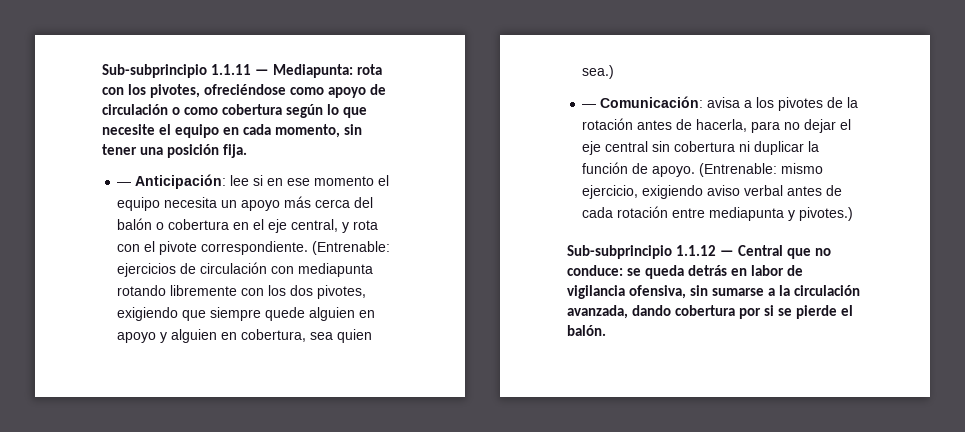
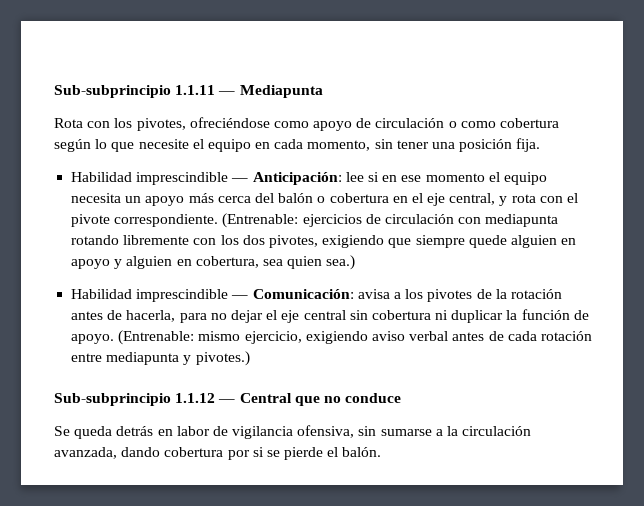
- Sub-subprincipio 1.1.11 — Mediapunta: rota con los pivotes, ofreciéndose como apoyo de circulación o como cobertura según lo que necesite el equipo en cada momento, sin tener una posición fija.
+ Sub-subprincipio 1.1.11 — Mediapunta
+ Rota con los pivotes, ofreciéndose como apoyo de circulación o como cobertura según lo que necesite el equipo en cada momento, sin tener una posición fija.
- — Anticipación: lee si en ese momento el equipo necesita un apoyo más cerca del balón o cobertura en el eje central, y rota con el pivote correspondiente.
+ Habilidad imprescindible — Anticipación: lee si en ese momento el equipo necesita un apoyo más cerca del balón o cobertura en el eje central, y rota con el pivote correspondiente.
- — Comunicación: avisa a los pivotes de la rotación antes de hacerla, para no dejar el eje central sin cobertura ni duplicar la función de apoyo.
+ Habilidad imprescindible — Comunicación: avisa a los pivotes de la rotación antes de hacerla, para no dejar el eje central sin cobertura ni duplicar la función de apoyo.
- Sub-subprincipio 1.1.12 — Central que no conduce: se queda detrás en labor de vigilancia ofensiva, sin sumarse a la circulación avanzada, dando cobertura por si se pierde el balón.
+ Sub-subprincipio 1.1.12 — Central que no conduce
+ Se queda detrás en labor de vigilancia ofensiva, sin sumarse a la circulación avanzada, dando cobertura por si se pierde el balón.

